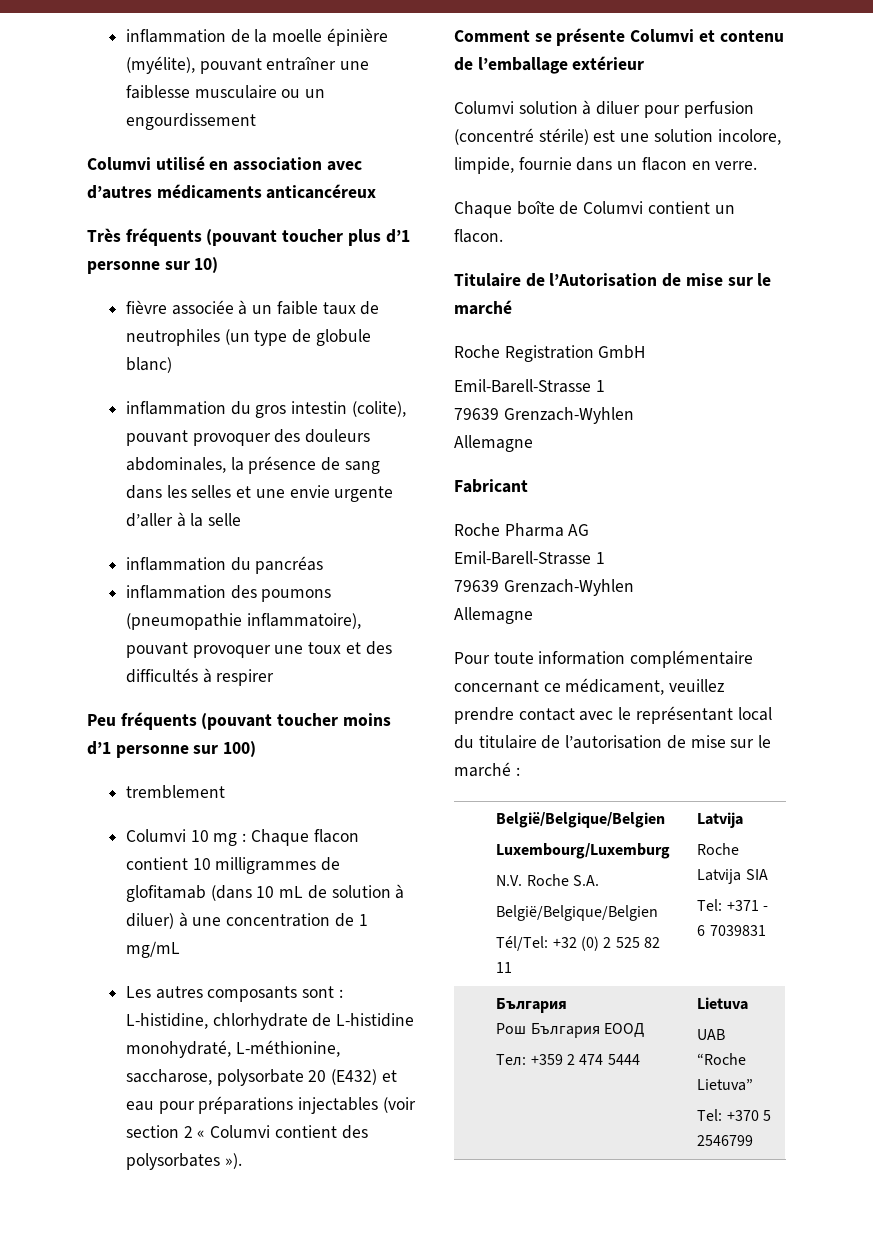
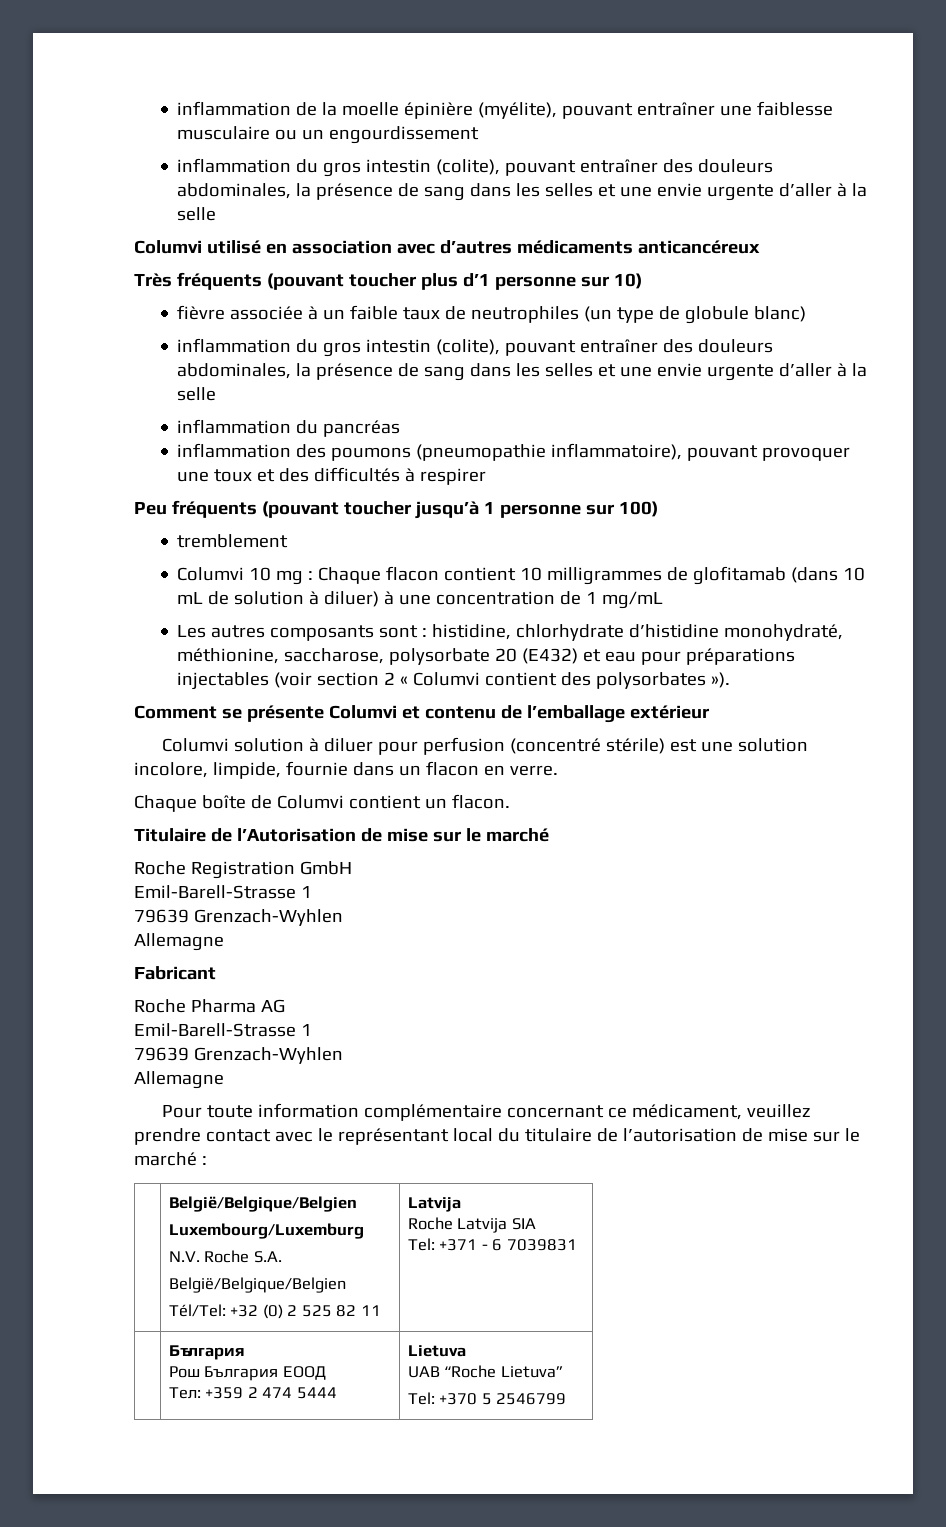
  inflammation de la moelle épinière (myélite), pouvant entraîner une faiblesse musculaire ou un engourdissement
+ inflammation du gros intestin (colite), pouvant entraîner des douleurs abdominales, la présence de sang dans les selles et une envie urgente d’aller à la selle
  fièvre associée à un faible taux de neutrophiles (un type de globule blanc)
- inflammation du gros intestin (colite), pouvant provoquer des douleurs abdominales, la présence de sang dans les selles et une envie urgente d’aller à la selle
+ inflammation du gros intestin (colite), pouvant entraîner des douleurs abdominales, la présence de sang dans les selles et une envie urgente d’aller à la selle
- Peu fréquents (pouvant toucher moins d’1 personne sur 100)
+ Peu fréquents (pouvant toucher jusqu’à 1 personne sur 100)
- Les autres composants sont : L-histidine, chlorhydrate de L-histidine monohydraté, L-méthionine, saccharose, polysorbate 20 (E432) et eau pour préparations injectables (voir section 2 « Columvi contient des polysorbates »).
+ Les autres composants sont : histidine, chlorhydrate d’histidine monohydraté, méthionine, saccharose, polysorbate 20 (E432) et eau pour préparations injectables (voir section 2 « Columvi contient des polysorbates »).

